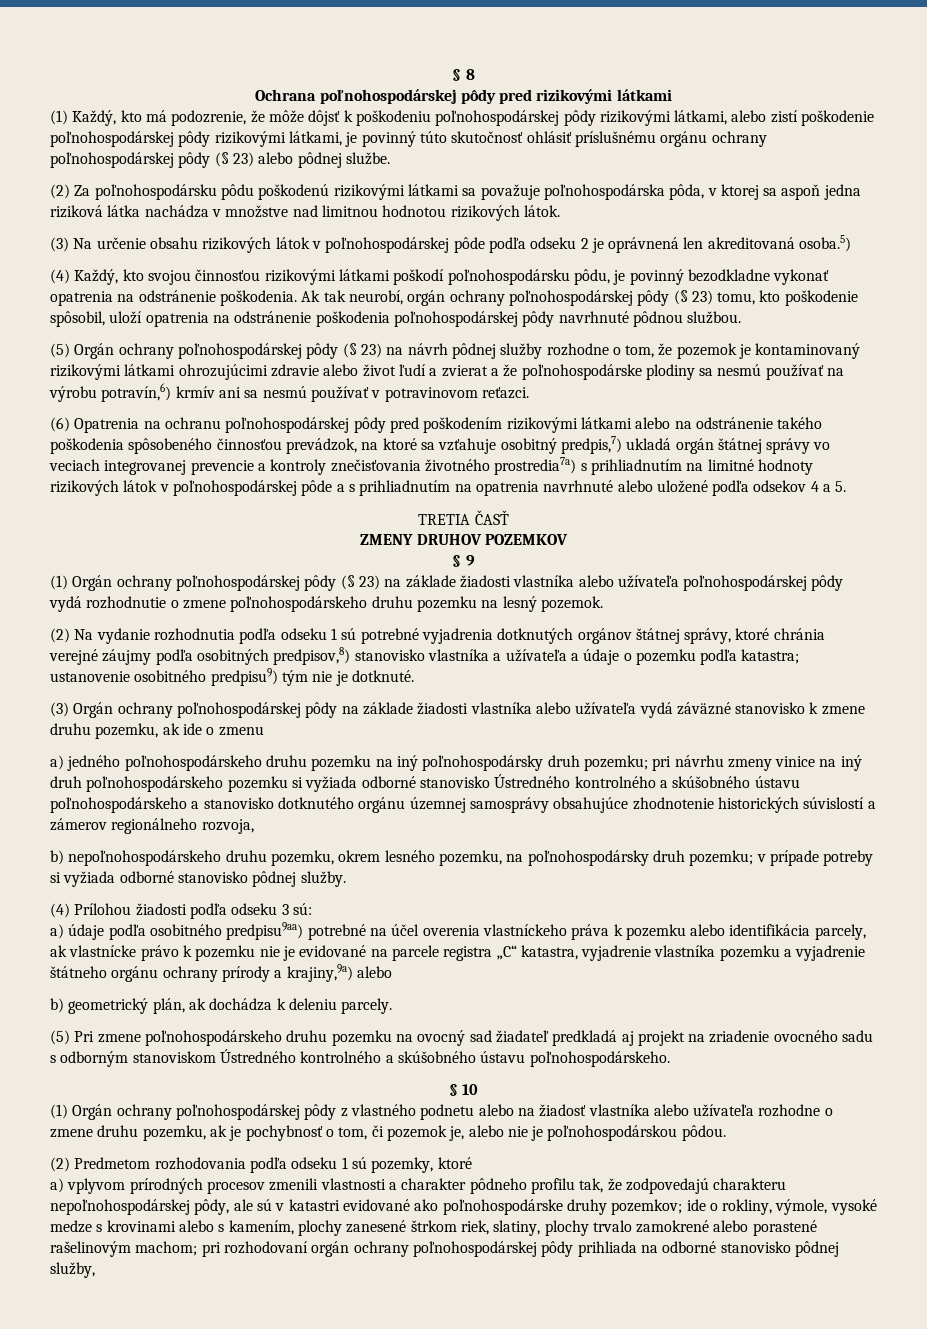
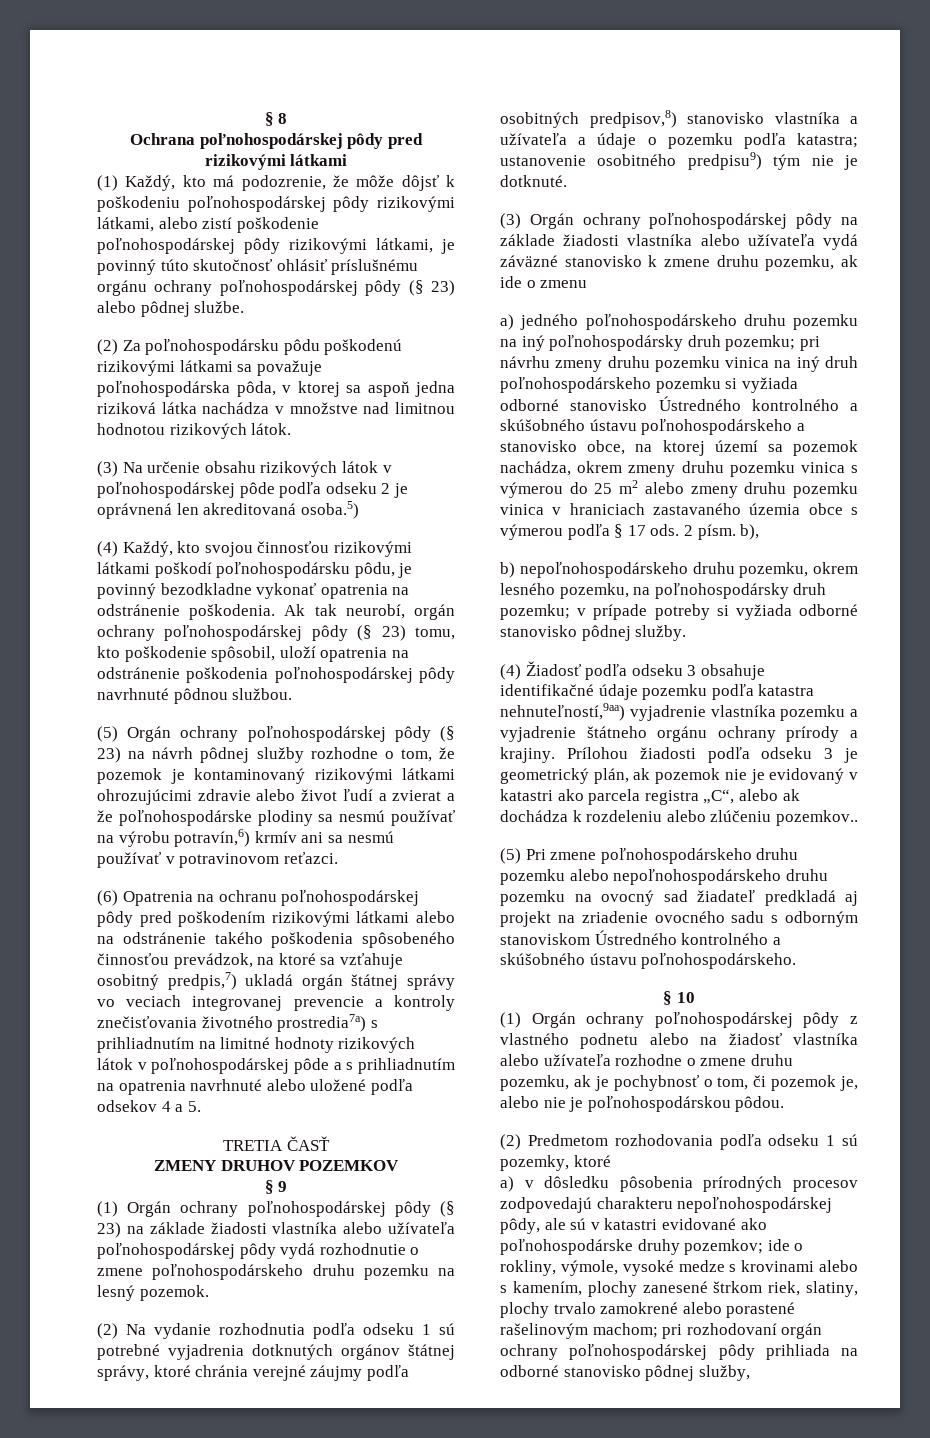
- a) jedného poľnohospodárskeho druhu pozemku na iný poľnohospodársky druh pozemku; pri návrhu zmeny vinice na iný druh poľnohospodárskeho pozemku si vyžiada odborné stanovisko Ústredného kontrolného a skúšobného ústavu poľnohospodárskeho a stanovisko dotknutého orgánu územnej samosprávy obsahujúce zhodnotenie historických súvislostí a zámerov regionálneho rozvoja,
+ a) jedného poľnohospodárskeho druhu pozemku na iný poľnohospodársky druh pozemku; pri návrhu zmeny druhu pozemku vinica na iný druh poľnohospodárskeho pozemku si vyžiada odborné stanovisko Ústredného kontrolného a skúšobného ústavu poľnohospodárskeho a stanovisko obce, na ktorej území sa pozemok nachádza, okrem zmeny druhu pozemku vinica s výmerou do 25 m2 alebo zmeny druhu pozemku vinica v hraniciach zastavaného územia obce s výmerou podľa § 17 ods. 2 písm. b),
- (4) Prílohou žiadosti podľa odseku 3 sú:
- a) údaje podľa osobitného predpisu9aa) potrebné na účel overenia vlastníckeho práva k pozemku alebo identifikácia parcely, ak vlastnícke právo k pozemku nie je evidované na parcele registra „C“ katastra, vyjadrenie vlastníka pozemku a vyjadrenie štátneho orgánu ochrany prírody a krajiny,9a) alebo
- b) geometrický plán, ak dochádza k deleniu parcely.
+ (4) Žiadosť podľa odseku 3 obsahuje identifikačné údaje pozemku podľa katastra nehnuteľností,9aa) vyjadrenie vlastníka pozemku a vyjadrenie štátneho orgánu ochrany prírody a krajiny. Prílohou žiadosti podľa odseku 3 je geometrický plán, ak pozemok nie je evidovaný v katastri ako parcela registra „C“, alebo ak dochádza k rozdeleniu alebo zlúčeniu pozemkov..
- (5) Pri zmene poľnohospodárskeho druhu pozemku na ovocný sad žiadateľ predkladá aj projekt na zriadenie ovocného sadu s odborným stanoviskom Ústredného kontrolného a skúšobného ústavu poľnohospodárskeho.
+ (5) Pri zmene poľnohospodárskeho druhu pozemku alebo nepoľnohospodárskeho druhu pozemku na ovocný sad žiadateľ predkladá aj projekt na zriadenie ovocného sadu s odborným stanoviskom Ústredného kontrolného a skúšobného ústavu poľnohospodárskeho.
- a) vplyvom prírodných procesov zmenili vlastnosti a charakter pôdneho profilu tak, že zodpovedajú charakteru nepoľnohospodárskej pôdy, ale sú v katastri evidované ako poľnohospodárske druhy pozemkov; ide o rokliny, výmole, vysoké medze s krovinami alebo s kamením, plochy zanesené štrkom riek, slatiny, plochy trvalo zamokrené alebo porastené rašelinovým machom; pri rozhodovaní orgán ochrany poľnohospodárskej pôdy prihliada na odborné stanovisko pôdnej služby,
+ a) v dôsledku pôsobenia prírodných procesov zodpovedajú charakteru nepoľnohospodárskej pôdy, ale sú v katastri evidované ako poľnohospodárske druhy pozemkov; ide o rokliny, výmole, vysoké medze s krovinami alebo s kamením, plochy zanesené štrkom riek, slatiny, plochy trvalo zamokrené alebo porastené rašelinovým machom; pri rozhodovaní orgán ochrany poľnohospodárskej pôdy prihliada na odborné stanovisko pôdnej služby,

